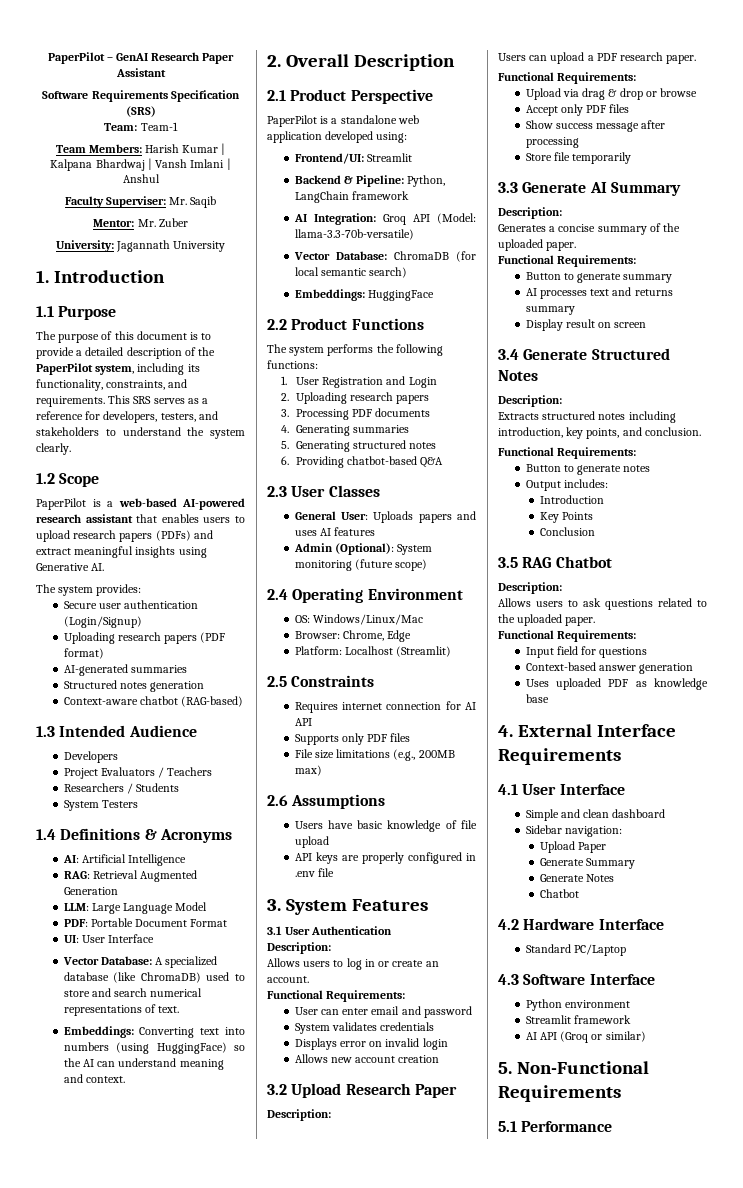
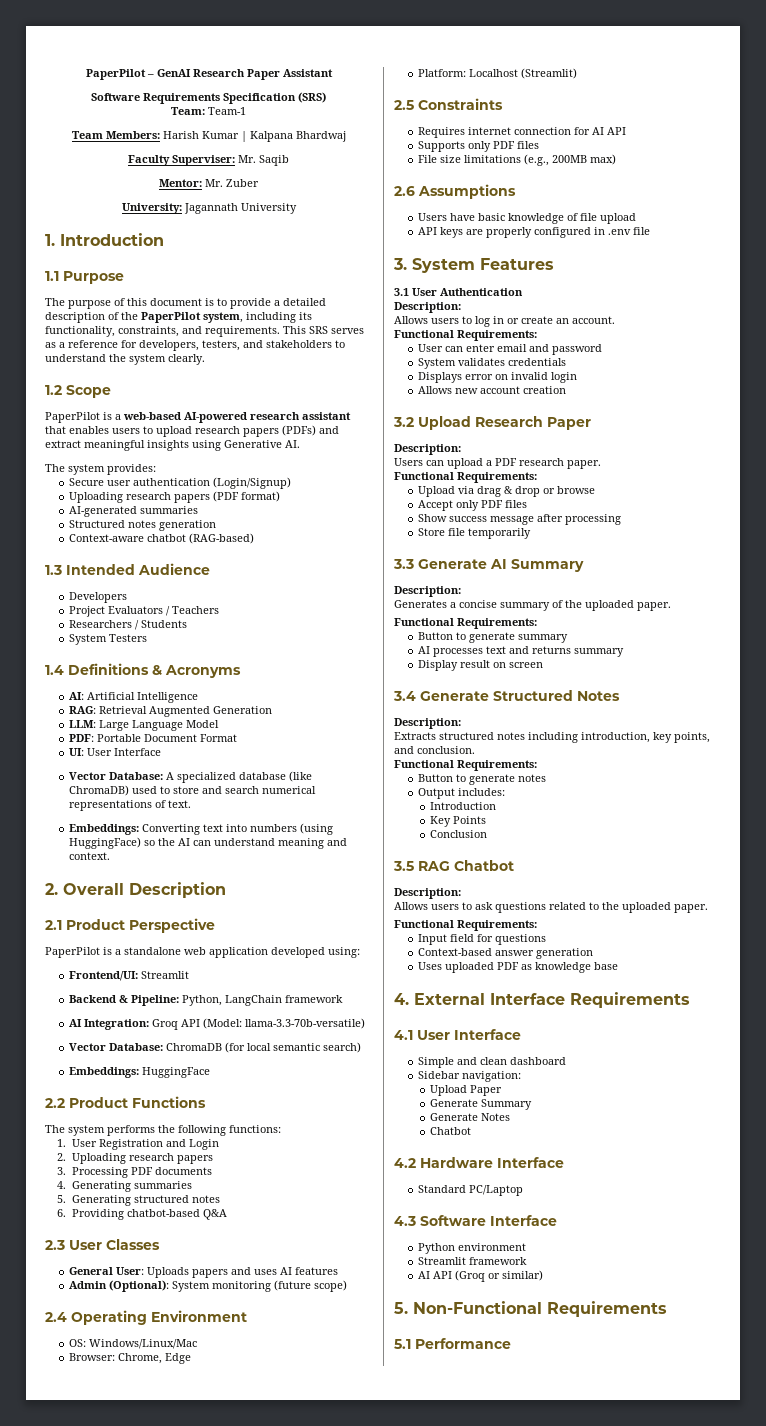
- Team Members: Harish Kumar | Kalpana Bhardwaj | Vansh Imlani | Anshul
+ Team Members: Harish Kumar | Kalpana Bhardwaj

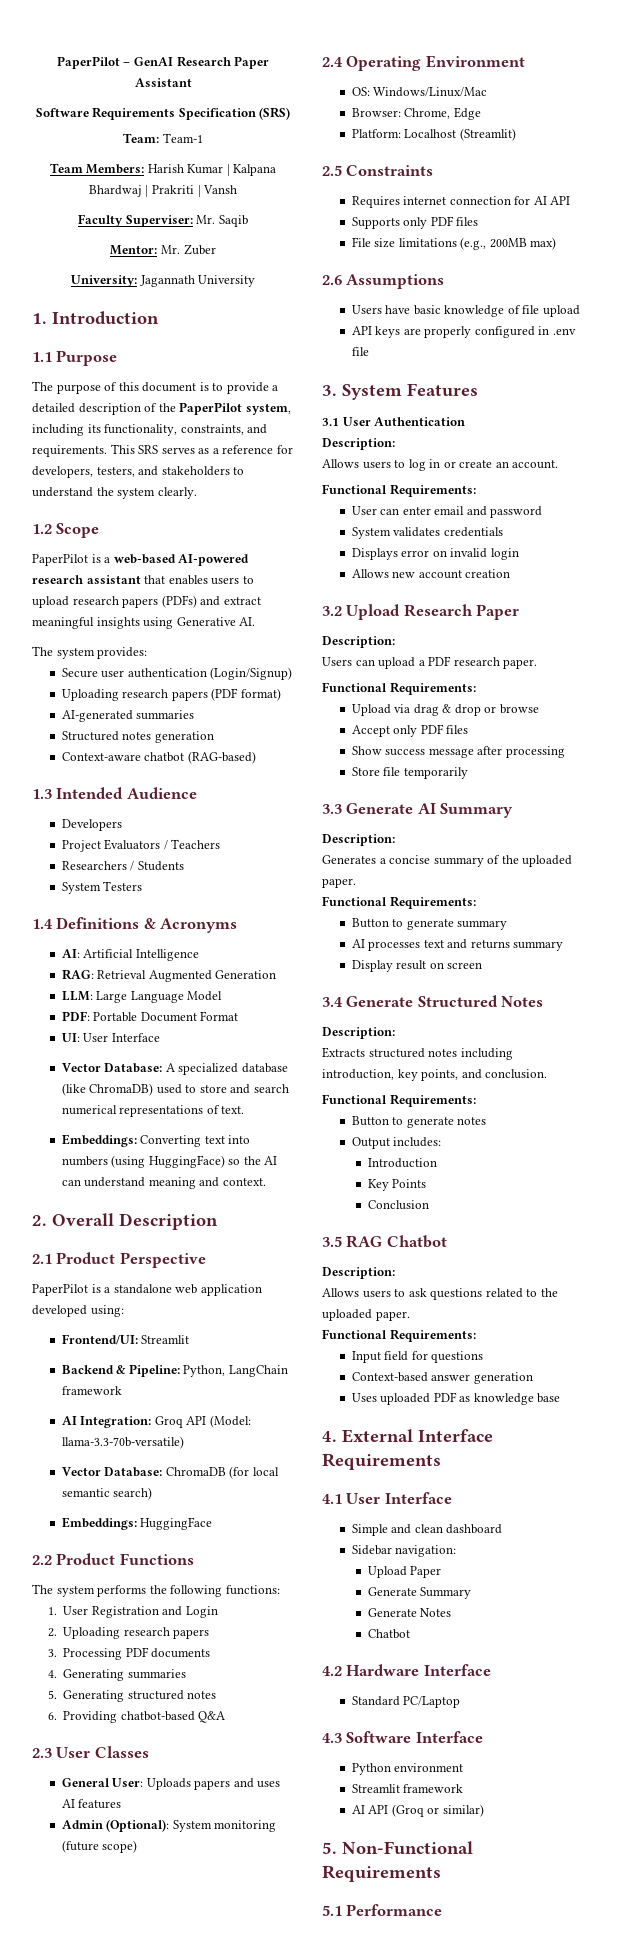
- Team Members: Harish Kumar | Kalpana Bhardwaj
+ Team Members: Harish Kumar | Kalpana Bhardwaj | Prakriti | Vansh

